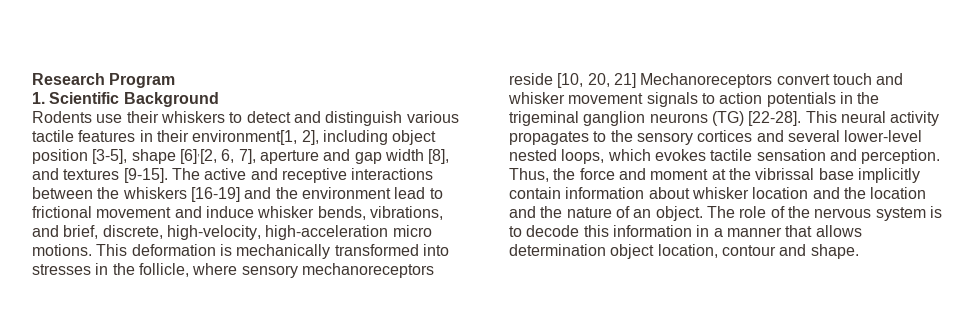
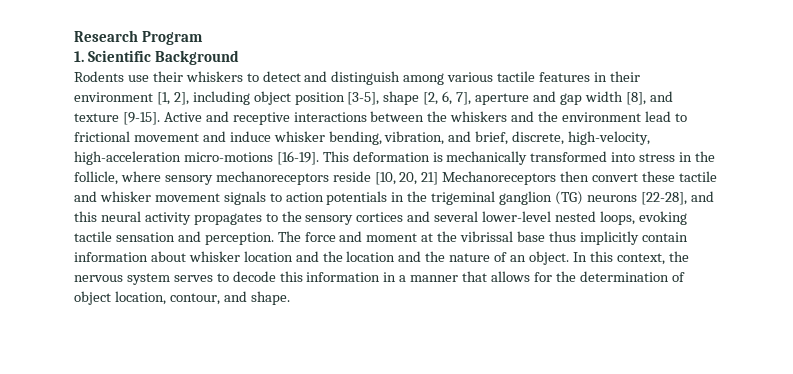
- Rodents use their whiskers to detect and distinguish various tactile features in their environment[1, 2], including object position [3-5], shape [6],[2, 6, 7], aperture and gap width [8], and textures [9-15]. The active and receptive interactions between the whiskers [16-19] and the environment lead to frictional movement and induce whisker bends, vibrations, and brief, discrete, high-velocity, high-acceleration micro motions.
+ Rodents use their whiskers to detect and distinguish among various tactile features in their environment [1, 2], including object position [3-5], shape [2, 6, 7], aperture and gap width [8], and texture [9-15]. Active and receptive interactions between the whiskers and the environment lead to frictional movement and induce whisker bending, vibration, and brief, discrete, high-velocity, high-acceleration micro-motions [16-19].
- This deformation is mechanically transformed into stresses in the follicle, where sensory mechanoreceptors reside [10, 20, 21] Mechanoreceptors convert touch and whisker movement signals to action potentials in the trigeminal ganglion neurons (TG) [22-28]. This neural activity propagates to the sensory cortices and several lower-level nested loops, which evokes tactile sensation and perception.
+ This deformation is mechanically transformed into stress in the follicle, where sensory mechanoreceptors reside [10, 20, 21] Mechanoreceptors then convert these tactile and whisker movement signals to action potentials in the trigeminal ganglion (TG) neurons [22-28], and this neural activity propagates to the sensory cortices and several lower-level nested loops, evoking tactile sensation and perception.
- Thus, the force and moment at the vibrissal base implicitly contain information about whisker location and the location and the nature of an object.
+ The force and moment at the vibrissal base thus implicitly contain information about whisker location and the location and the nature of an object.
- The role of the nervous system is to decode this information in a manner that allows determination object location, contour and shape.
+ In this context, the nervous system serves to decode this information in a manner that allows for the determination of object location, contour, and shape.

